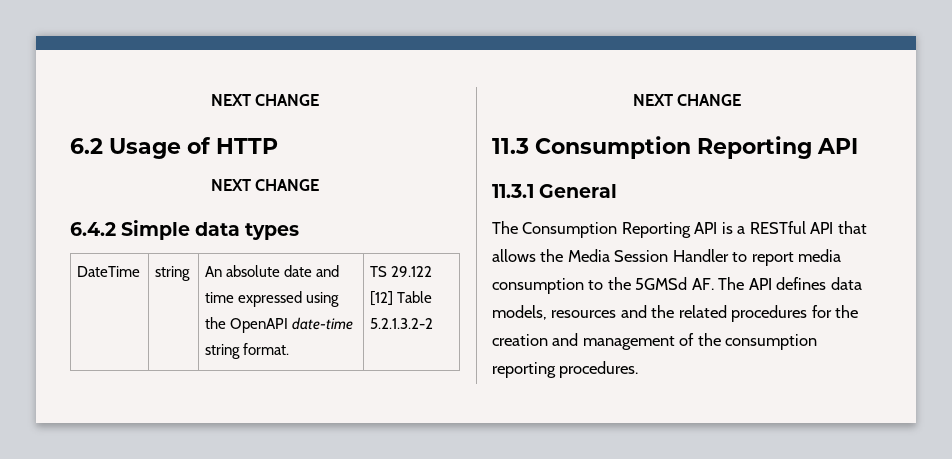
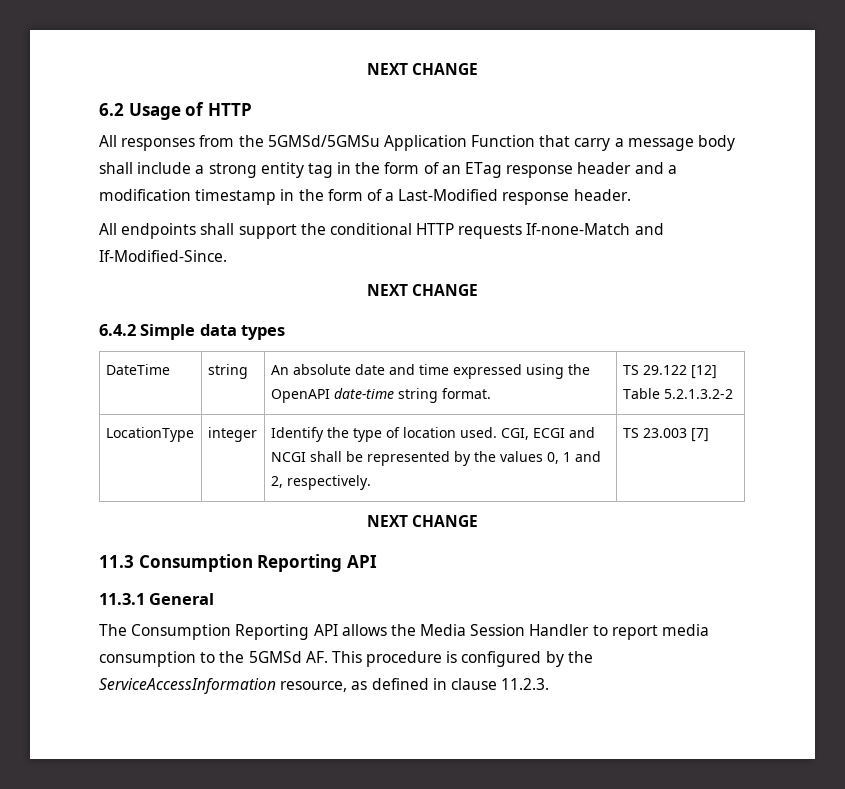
+ All responses from the 5GMSd/5GMSu Application Function that carry a message body shall include a strong entity tag in the form of an ETag response header and a modification timestamp in the form of a Last-Modified response header.
+ All endpoints shall support the conditional HTTP requests If-none-Match and If-Modified-Since.
+ LocationType | integer | Identify the type of location used. CGI, ECGI and NCGI shall be represented by the values 0, 1 and 2, respectively. | TS 23.003 [7]
- The Consumption Reporting API is a RESTful API that allows the Media Session Handler to report media consumption to the 5GMSd AF. The API defines data models, resources and the related procedures for the creation and management of the consumption reporting procedures.
+ The Consumption Reporting API allows the Media Session Handler to report media consumption to the 5GMSd AF. This procedure is configured by the ServiceAccessInformation resource, as defined in clause 11.2.3.

